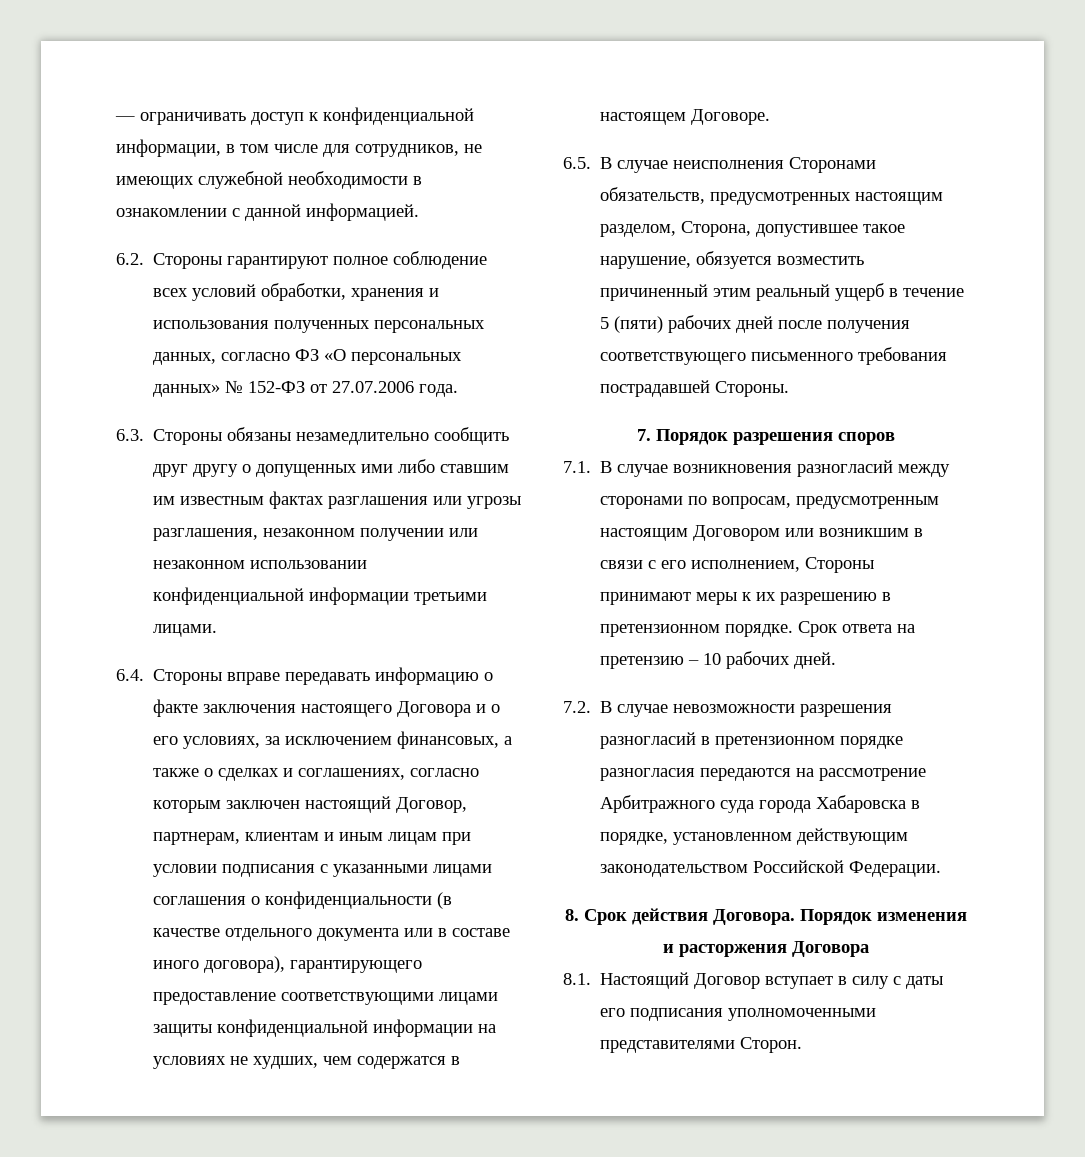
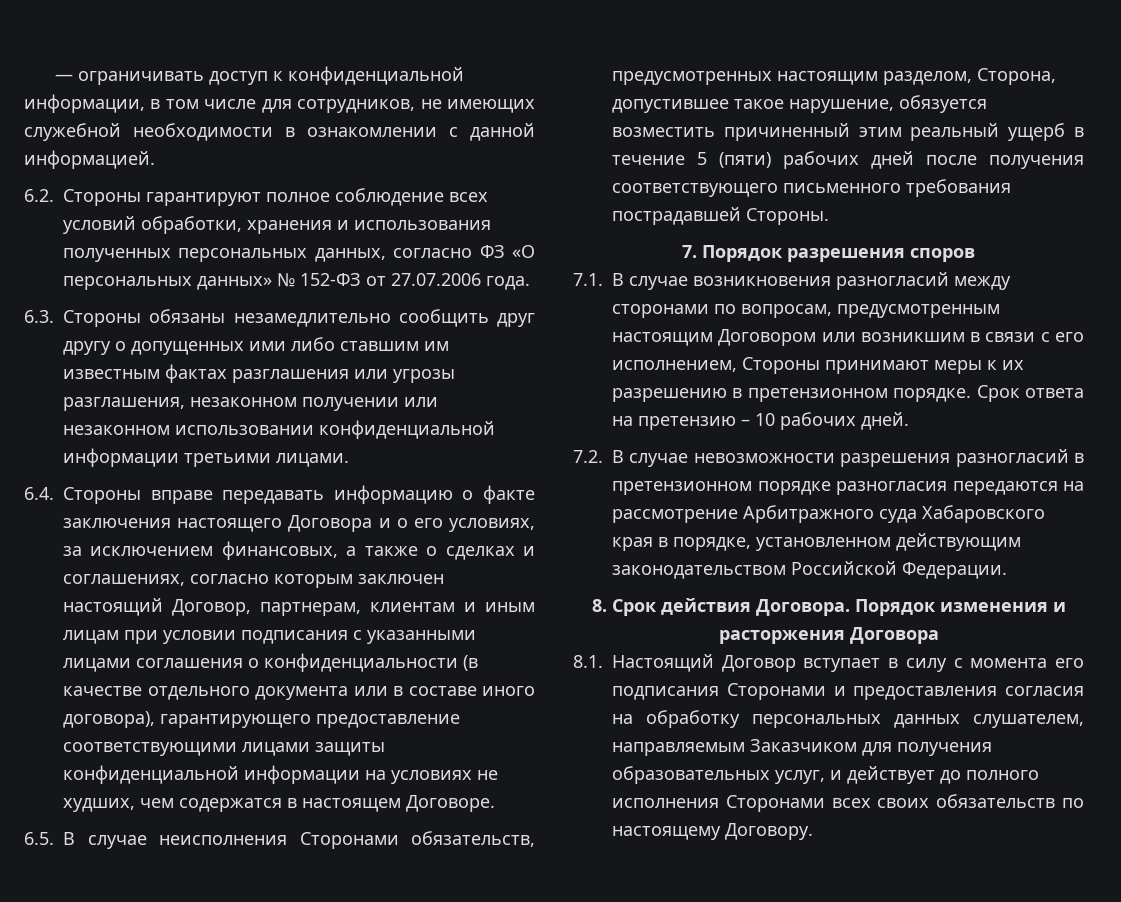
- 7.2. В случае невозможности разрешения разногласий в претензионном порядке разногласия передаются на рассмотрение Арбитражного суда города Хабаровска в порядке, установленном действующим законодательством Российской Федерации.
+ 7.2. В случае невозможности разрешения разногласий в претензионном порядке разногласия передаются на рассмотрение Арбитражного суда Хабаровского края в порядке, установленном действующим законодательством Российской Федерации.
- 8.1. Настоящий Договор вступает в силу с даты его подписания уполномоченными представителями Сторон.
+ 8.1. Настоящий Договор вступает в силу с момента его подписания Сторонами и предоставления согласия на обработку персональных данных слушателем, направляемым Заказчиком для получения образовательных услуг, и действует до полного исполнения Сторонами всех своих обязательств по настоящему Договору.

